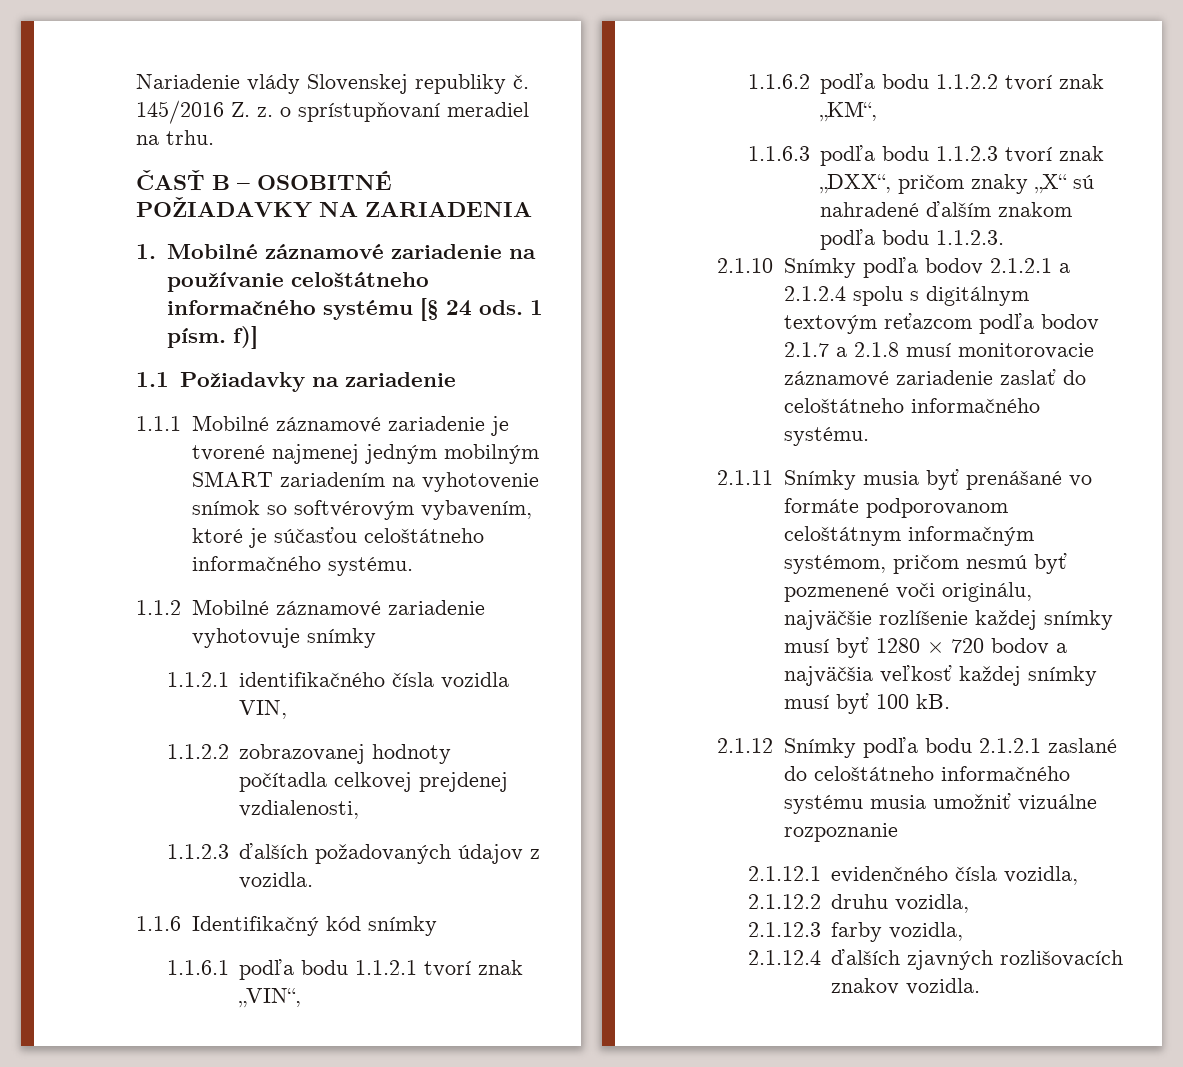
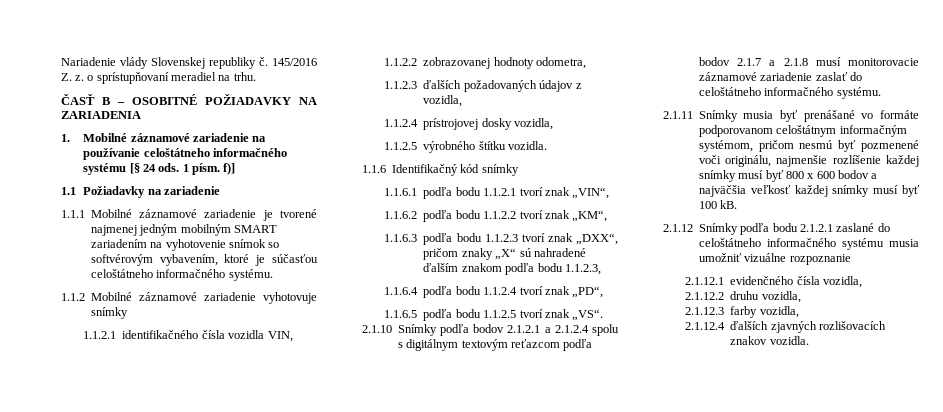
- 1.1.2.2 zobrazovanej hodnoty počítadla celkovej prejdenej vzdialenosti,
+ 1.1.2.2 zobrazovanej hodnoty odometra,
- 1.1.2.3 ďalších požadovaných údajov z vozidla.
+ 1.1.2.3 ďalších požadovaných údajov z vozidla,
+ 1.1.2.4 prístrojovej dosky vozidla,
+ 1.1.2.5 výrobného štítku vozidla.
- 1.1.6.3 podľa bodu 1.1.2.3 tvorí znak „DXX“, pričom znaky „X“ sú nahradené ďalším znakom podľa bodu 1.1.2.3.
+ 1.1.6.3 podľa bodu 1.1.2.3 tvorí znak „DXX“, pričom znaky „X“ sú nahradené ďalším znakom podľa bodu 1.1.2.3,
+ 1.1.6.4 podľa bodu 1.1.2.4 tvorí znak „PD“,
+ 1.1.6.5 podľa bodu 1.1.2.5 tvorí znak „VS“.
- 2.1.11 Snímky musia byť prenášané vo formáte podporovanom celoštátnym informačným systémom, pričom nesmú byť pozmenené voči originálu, najväčšie rozlíšenie každej snímky musí byť 1280 × 720 bodov a najväčšia veľkosť každej snímky musí byť 100 kB.
+ 2.1.11 Snímky musia byť prenášané vo formáte podporovanom celoštátnym informačným systémom, pričom nesmú byť pozmenené voči originálu, najmenšie rozlíšenie každej snímky musí byť 800 x 600 bodov a najväčšia veľkosť každej snímky musí byť 100 kB.

